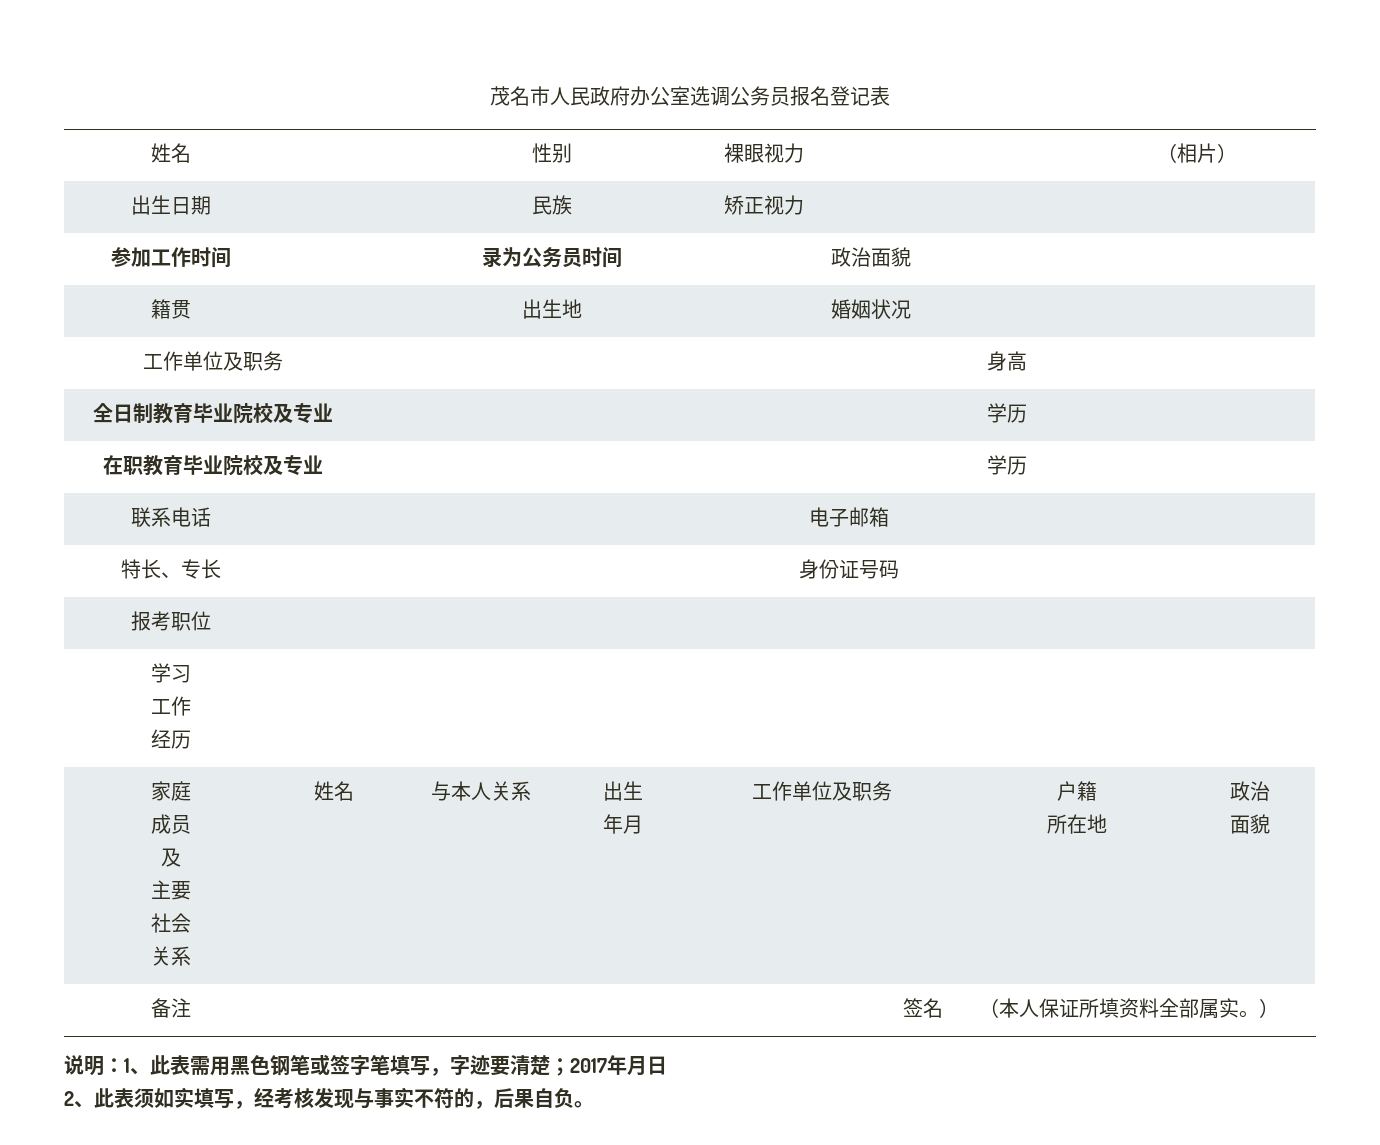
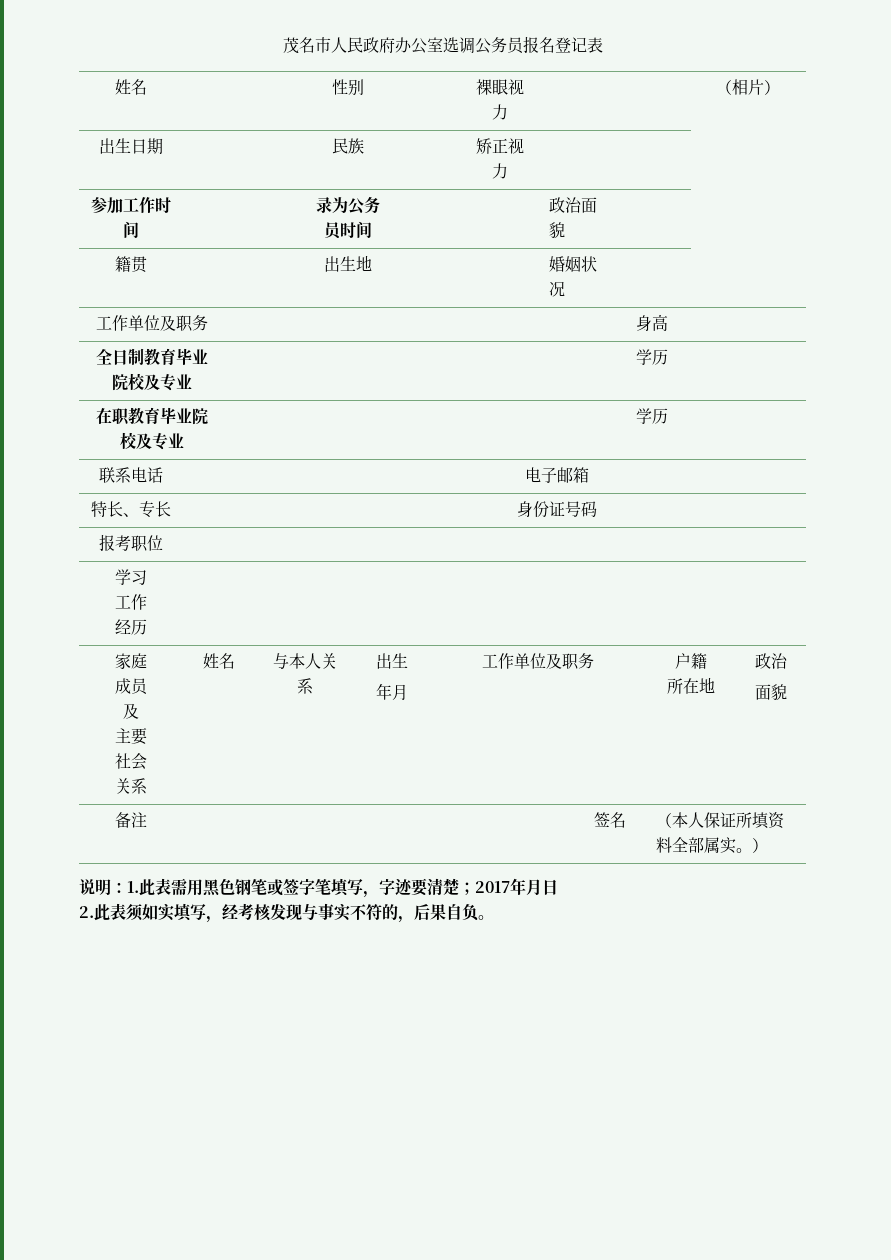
- 说明：1、此表需用黑色钢笔或签字笔填写，字迹要清楚；2017年月日
+ 说明：1.此表需用黑色钢笔或签字笔填写，字迹要清楚；2017年月日
- 2、此表须如实填写，经考核发现与事实不符的，后果自负。
+ 2.此表须如实填写，经考核发现与事实不符的，后果自负。

